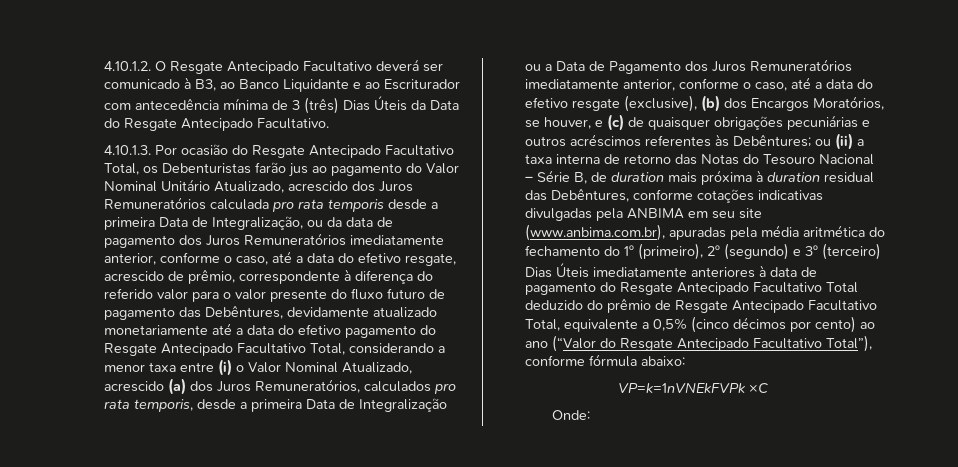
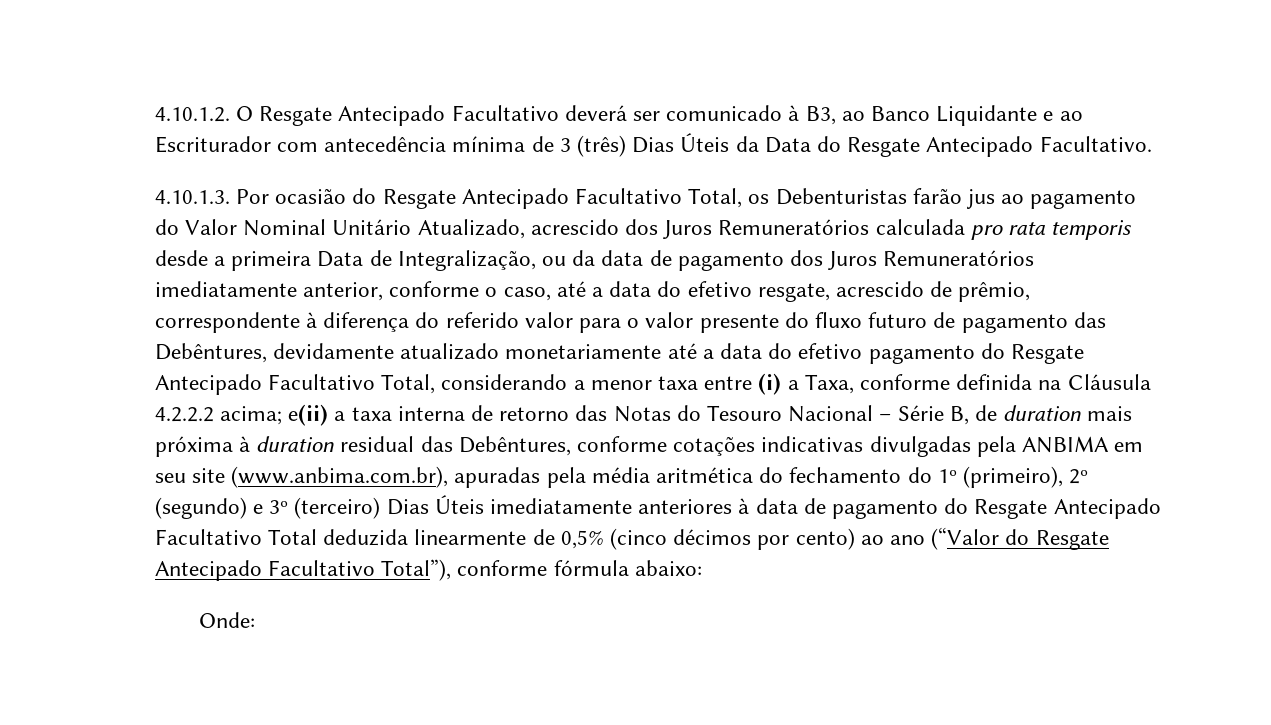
- 4.10.1.3. Por ocasião do Resgate Antecipado Facultativo Total, os Debenturistas farão jus ao pagamento do Valor Nominal Unitário Atualizado, acrescido dos Juros Remuneratórios calculada pro rata temporis desde a primeira Data de Integralização, ou da data de pagamento dos Juros Remuneratórios imediatamente anterior, conforme o caso, até a data do efetivo resgate, acrescido de prêmio, correspondente à diferença do referido valor para o valor presente do fluxo futuro de pagamento das Debêntures, devidamente atualizado monetariamente até a data do efetivo pagamento do Resgate Antecipado Facultativo Total, considerando a menor taxa entre (i) o Valor Nominal Atualizado, acrescido (a) dos Juros Remuneratórios, calculados pro rata temporis, desde a primeira Data de Integralização ou a Data de Pagamento dos Juros Remuneratórios imediatamente anterior, conforme o caso, até a data do efetivo resgate (exclusive), (b) dos Encargos Moratórios, se houver, e (c) de quaisquer obrigações pecuniárias e outros acréscimos referentes às Debêntures; ou (ii) a taxa interna de retorno das Notas do Tesouro Nacional – Série B, de duration mais próxima à duration residual das Debêntures, conforme cotações indicativas divulgadas pela ANBIMA em seu site (www.anbima.com.br), apuradas pela média aritmética do fechamento do 1º (primeiro), 2º (segundo) e 3º (terceiro) Dias Úteis imediatamente anteriores à data de pagamento do Resgate Antecipado Facultativo Total deduzido do prêmio de Resgate Antecipado Facultativo Total, equivalente a 0,5% (cinco décimos por cento) ao ano (“Valor do Resgate Antecipado Facultativo Total”), conforme fórmula abaixo:
+ 4.10.1.3. Por ocasião do Resgate Antecipado Facultativo Total, os Debenturistas farão jus ao pagamento do Valor Nominal Unitário Atualizado, acrescido dos Juros Remuneratórios calculada pro rata temporis desde a primeira Data de Integralização, ou da data de pagamento dos Juros Remuneratórios imediatamente anterior, conforme o caso, até a data do efetivo resgate, acrescido de prêmio, correspondente à diferença do referido valor para o valor presente do fluxo futuro de pagamento das Debêntures, devidamente atualizado monetariamente até a data do efetivo pagamento do Resgate Antecipado Facultativo Total, considerando a menor taxa entre (i) a Taxa, conforme definida na Cláusula 4.2.2.2 acima; e(ii) a taxa interna de retorno das Notas do Tesouro Nacional – Série B, de duration mais próxima à duration residual das Debêntures, conforme cotações indicativas divulgadas pela ANBIMA em seu site (www.anbima.com.br), apuradas pela média aritmética do fechamento do 1º (primeiro), 2º (segundo) e 3º (terceiro) Dias Úteis imediatamente anteriores à data de pagamento do Resgate Antecipado Facultativo Total deduzida linearmente de 0,5% (cinco décimos por cento) ao ano (“Valor do Resgate Antecipado Facultativo Total”), conforme fórmula abaixo:
- VP=k=1nVNEkFVPk ×C

